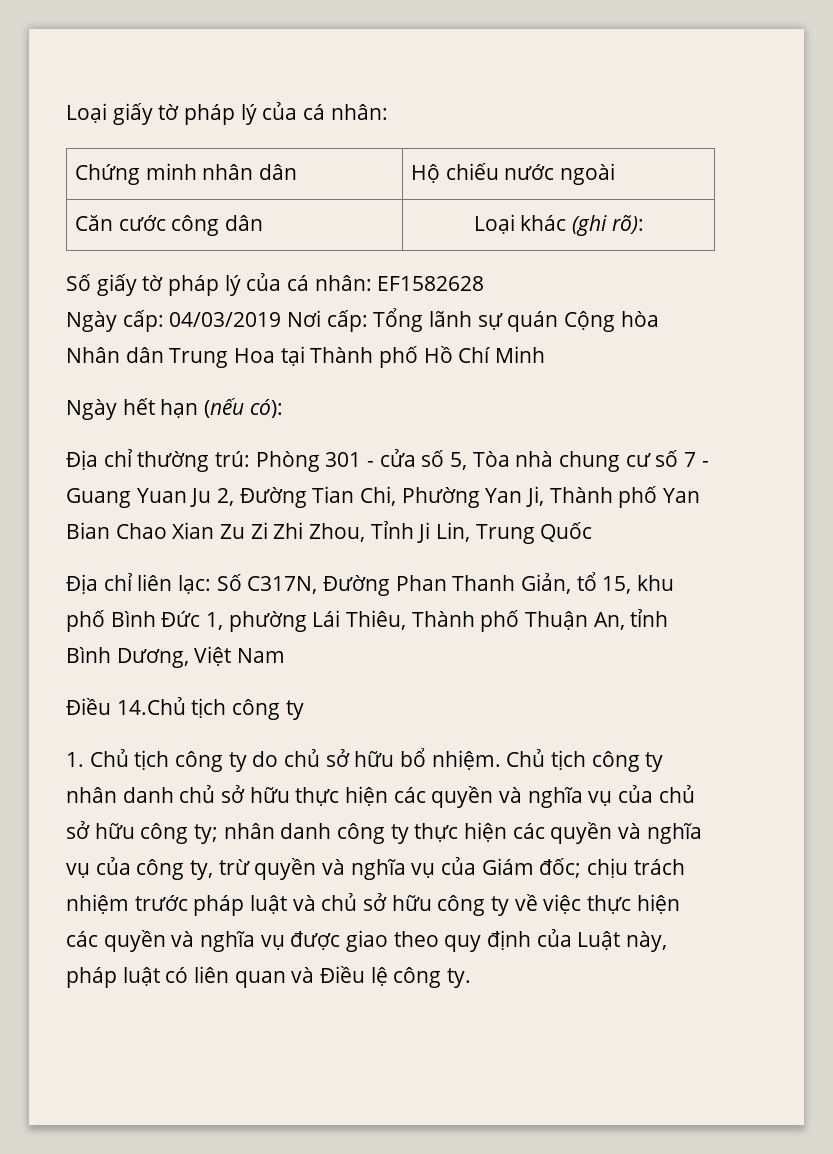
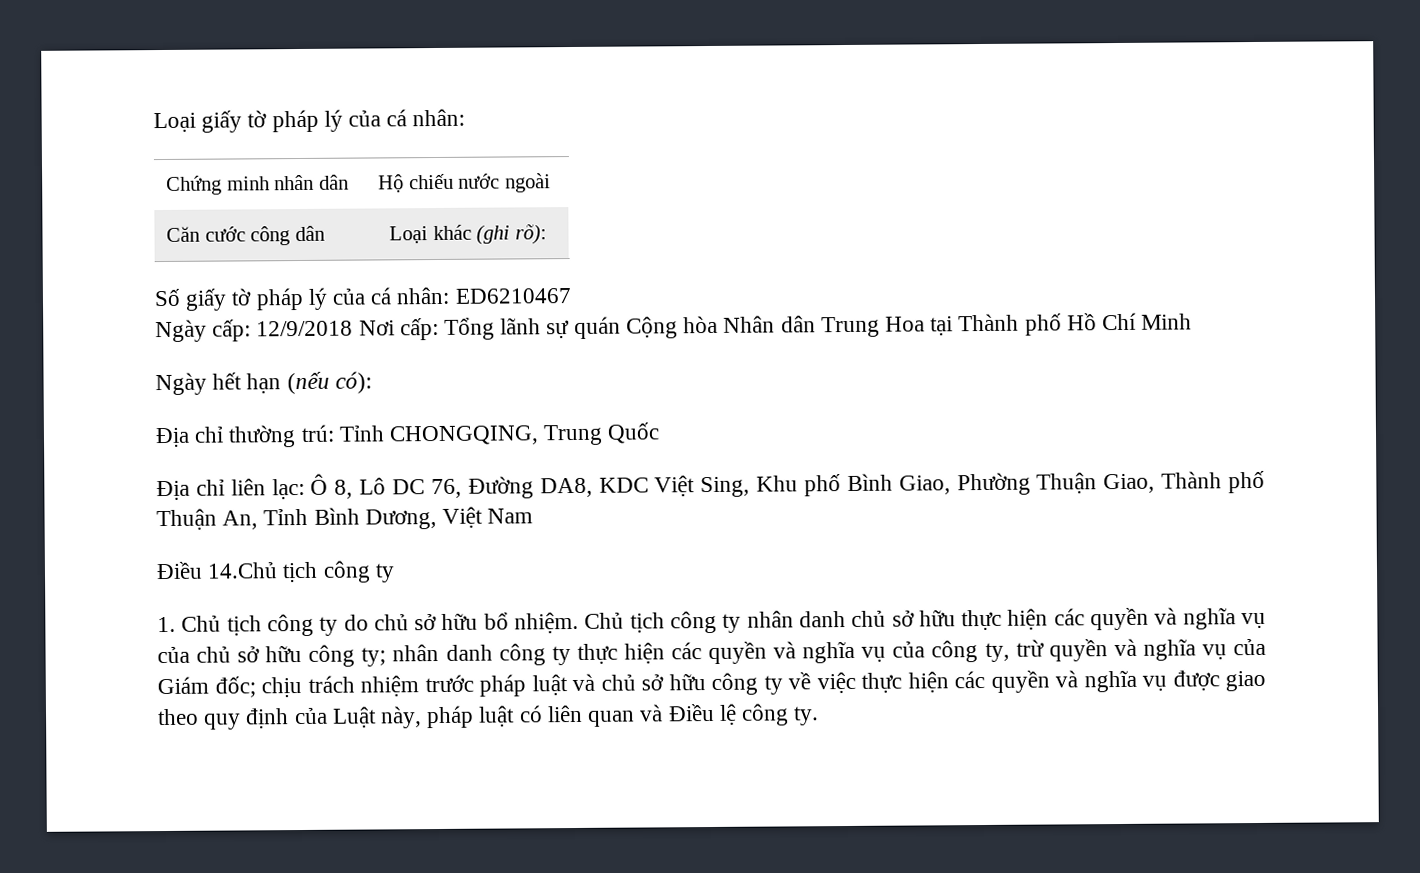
- Số giấy tờ pháp lý của cá nhân: EF1582628
+ Số giấy tờ pháp lý của cá nhân: ED6210467
- Ngày cấp: 04/03/2019 Nơi cấp: Tổng lãnh sự quán Cộng hòa Nhân dân Trung Hoa tại Thành phố Hồ Chí Minh
+ Ngày cấp: 12/9/2018 Nơi cấp: Tổng lãnh sự quán Cộng hòa Nhân dân Trung Hoa tại Thành phố Hồ Chí Minh
- Địa chỉ thường trú: Phòng 301 - cửa số 5, Tòa nhà chung cư số 7 - Guang Yuan Ju 2, Đường Tian Chi, Phường Yan Ji, Thành phố Yan Bian Chao Xian Zu Zi Zhi Zhou, Tỉnh Ji Lin, Trung Quốc
+ Địa chỉ thường trú: Tỉnh CHONGQING, Trung Quốc
- Địa chỉ liên lạc: Số C317N, Đường Phan Thanh Giản, tổ 15, khu phố Bình Đức 1, phường Lái Thiêu, Thành phố Thuận An, tỉnh Bình Dương, Việt Nam
+ Địa chỉ liên lạc: Ô 8, Lô DC 76, Đường DA8, KDC Việt Sing, Khu phố Bình Giao, Phường Thuận Giao, Thành phố Thuận An, Tỉnh Bình Dương, Việt Nam

